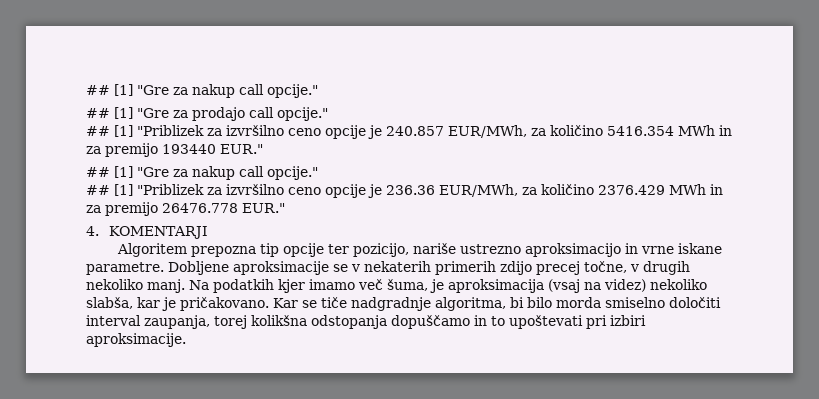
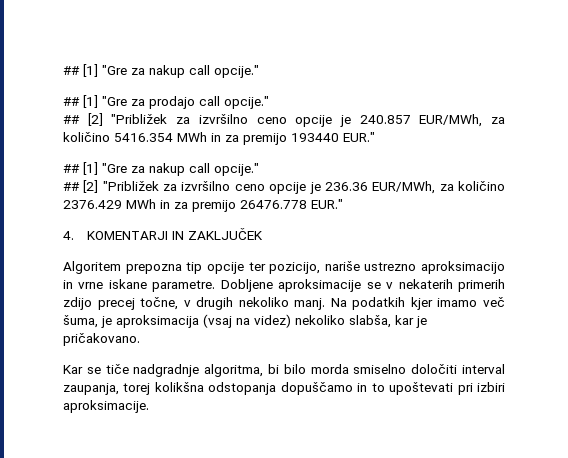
- ## [1] "Priblizek za izvršilno ceno opcije je 240.857 EUR/MWh, za količino 5416.354 MWh in za premijo 193440 EUR."
+ ## [2] "Približek za izvršilno ceno opcije je 240.857 EUR/MWh, za količino 5416.354 MWh in za premijo 193440 EUR."
- ## [1] "Priblizek za izvršilno ceno opcije je 236.36 EUR/MWh, za količino 2376.429 MWh in za premijo 26476.778 EUR."
+ ## [2] "Približek za izvršilno ceno opcije je 236.36 EUR/MWh, za količino 2376.429 MWh in za premijo 26476.778 EUR."
- 4. KOMENTARJI
+ 4. KOMENTARJI IN ZAKLJUČEK
- Na podatkih kjer imamo več šuma, je aproksimacija (vsaj na videz) nekoliko slabša, kar je pričakovano. Kar se tiče nadgradnje algoritma, bi bilo morda smiselno določiti interval zaupanja, torej kolikšna odstopanja dopuščamo in to upoštevati pri izbiri aproksimacije.
+ Na podatkih kjer imamo več šuma, je aproksimacija (vsaj na videz) nekoliko slabša, kar je pričakovano.
+ Kar se tiče nadgradnje algoritma, bi bilo morda smiselno določiti interval zaupanja, torej kolikšna odstopanja dopuščamo in to upoštevati pri izbiri aproksimacije.

